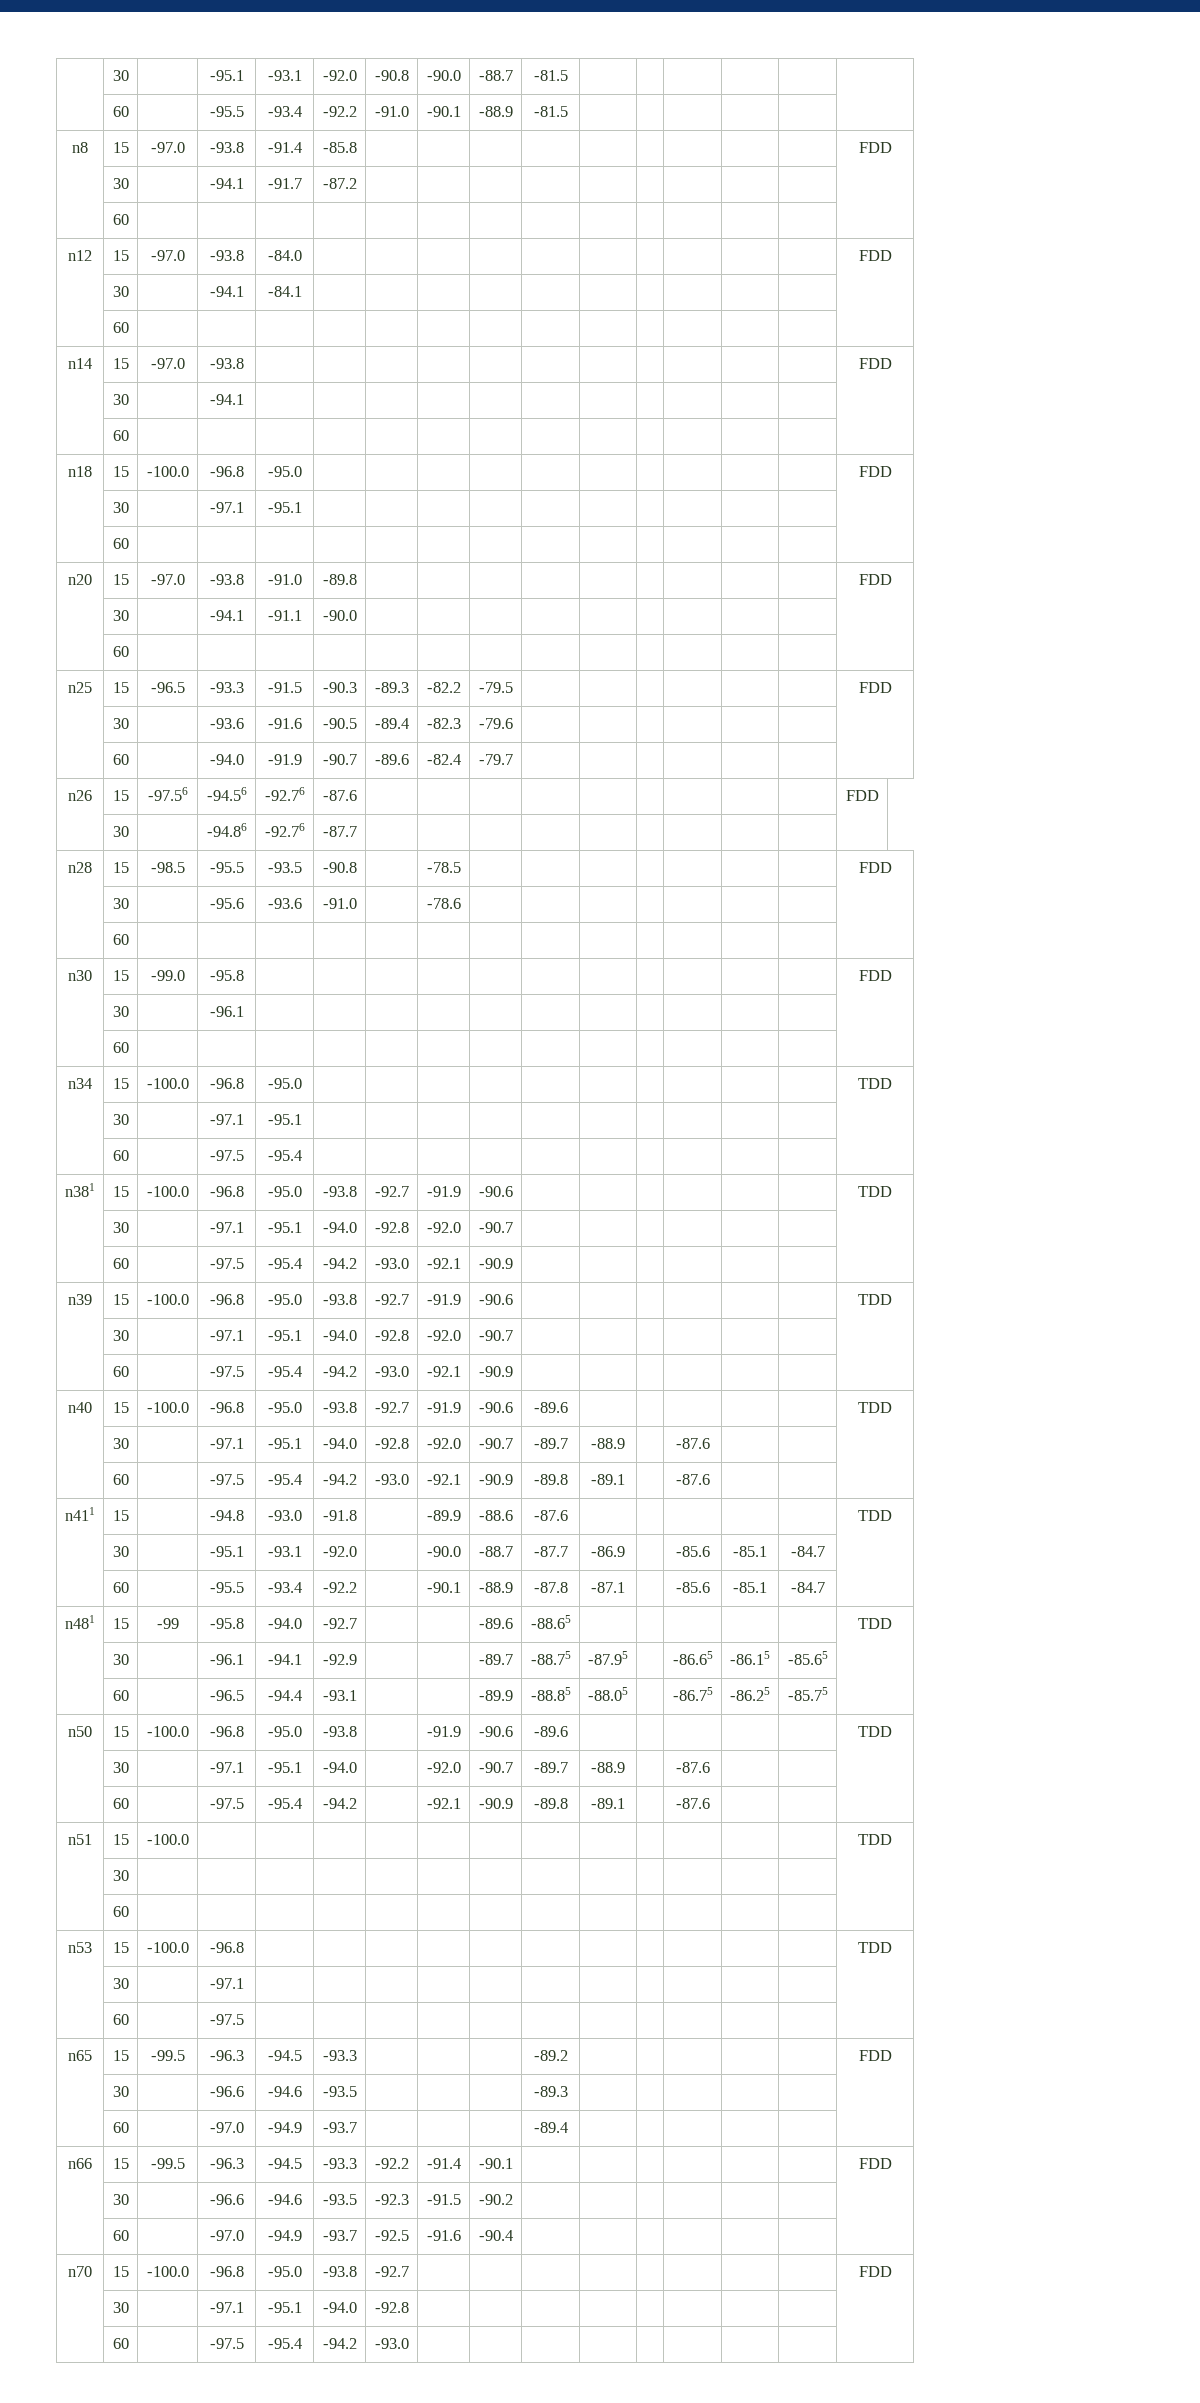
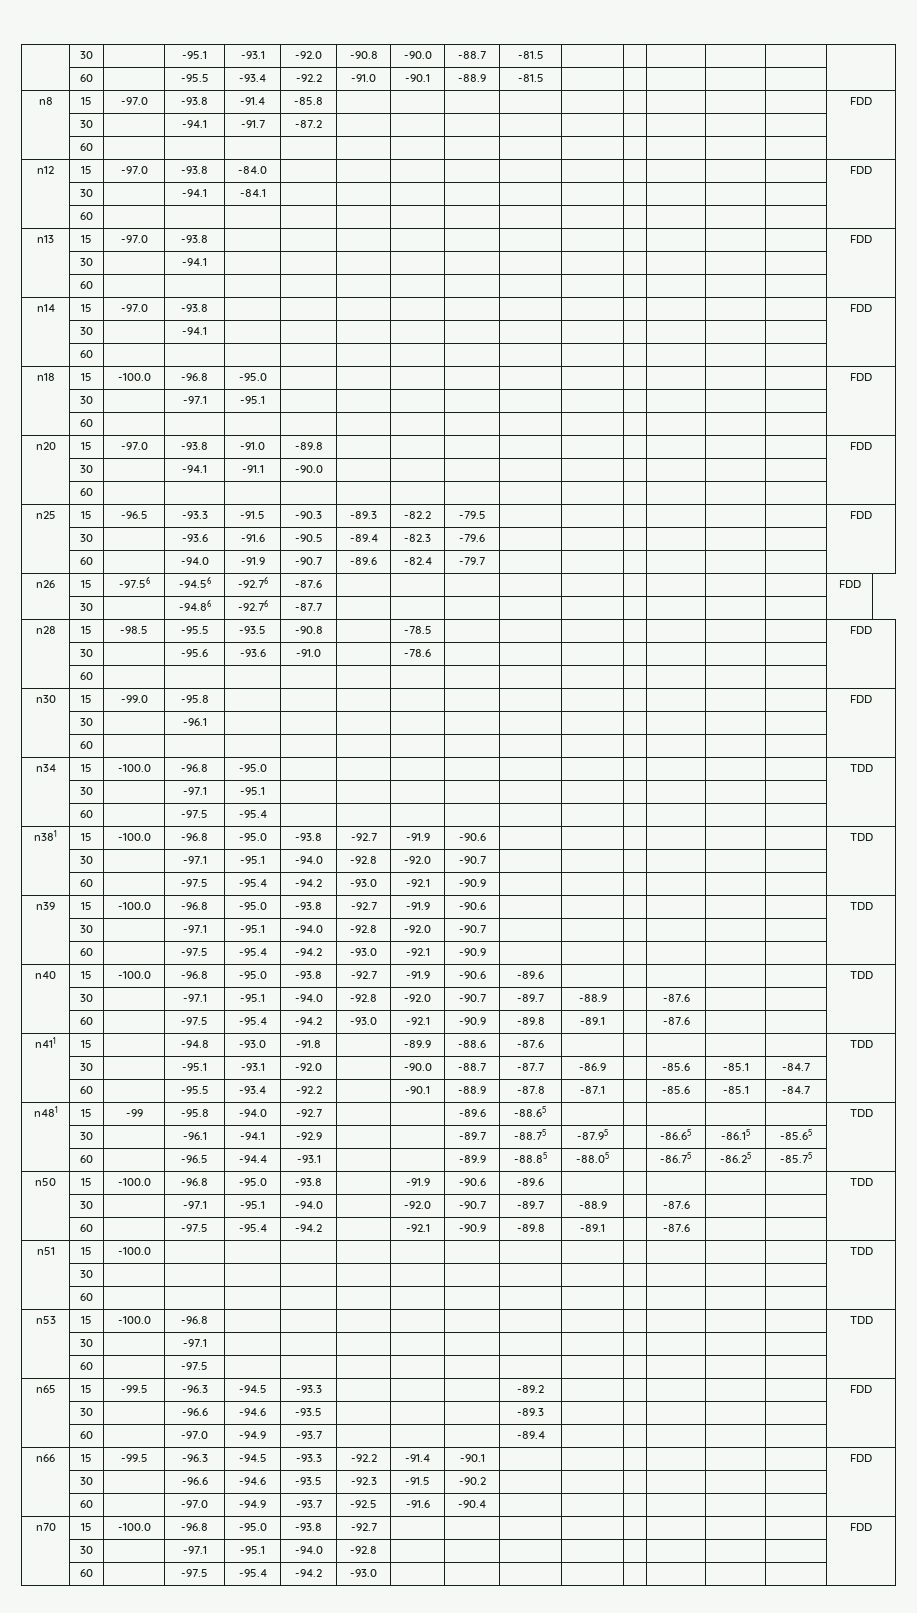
+ n13 | 15 | -97.0 | -93.8 | | | | | | | | | | | | FDD
+ | 30 | | -94.1 | | | | | | | | | | | |
+ | 60 | | | | | | | | | | | | | |

